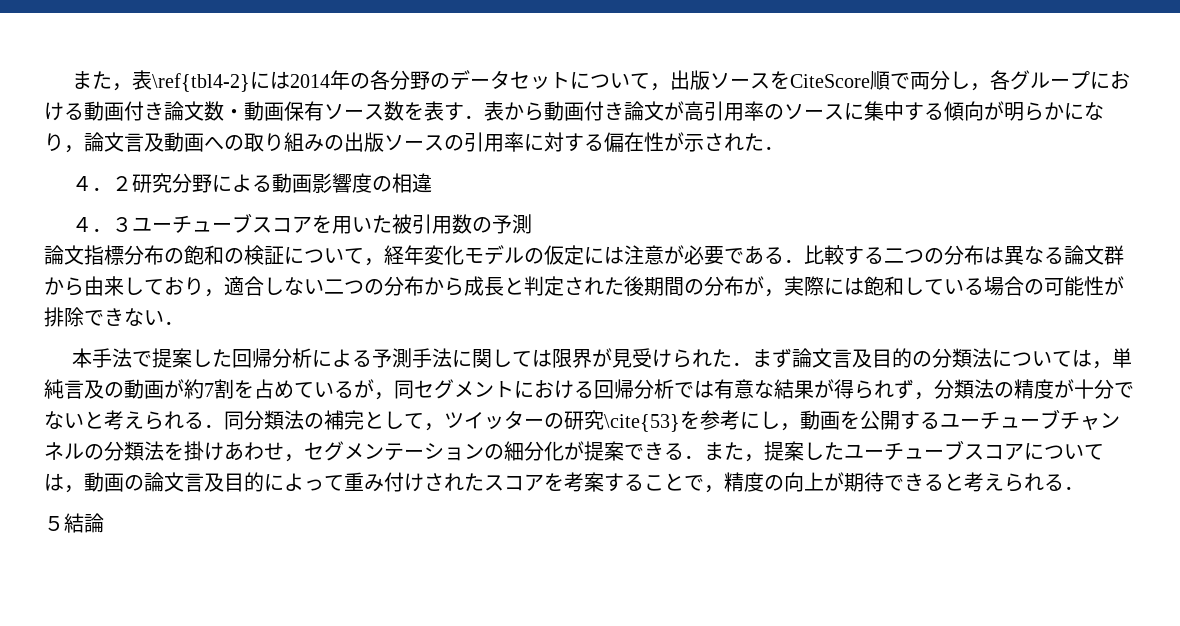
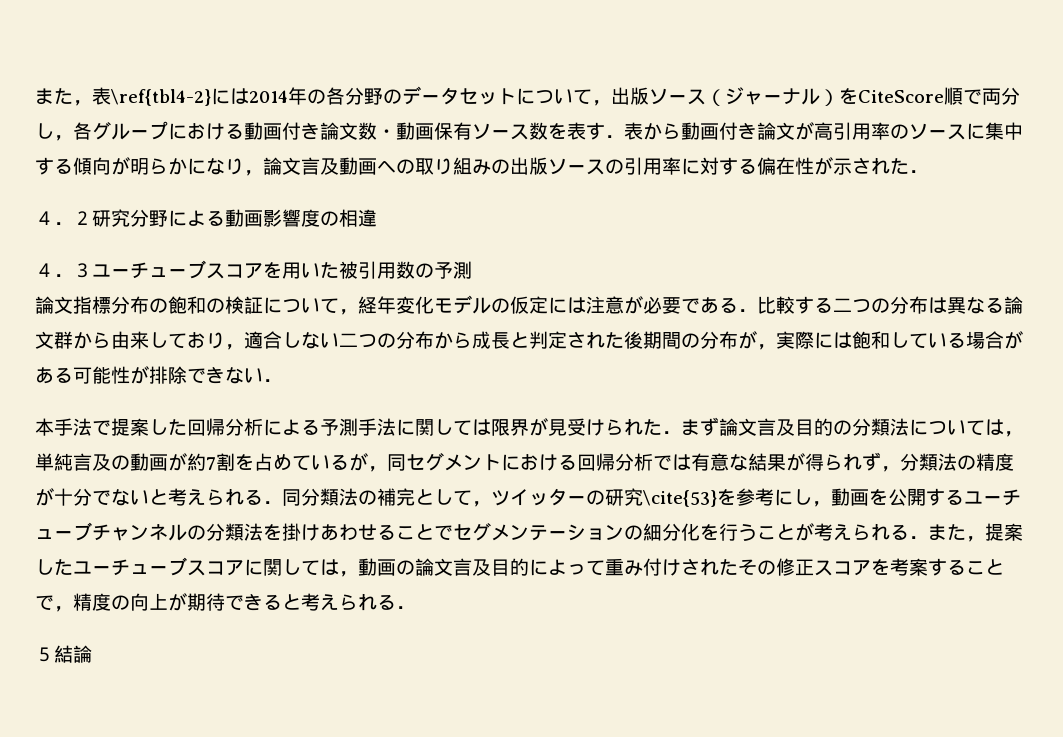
- また，表\ref{tbl4-2}には2014年の各分野のデータセットについて，出版ソースをCiteScore順で両分し，各グループにおける動画付き論文数・動画保有ソース数を表す．表から動画付き論文が高引用率のソースに集中する傾向が明らかになり，論文言及動画への取り組みの出版ソースの引用率に対する偏在性が示された．
+ また，表\ref{tbl4-2}には2014年の各分野のデータセットについて，出版ソース（ジャーナル）をCiteScore順で両分し，各グループにおける動画付き論文数・動画保有ソース数を表す．表から動画付き論文が高引用率のソースに集中する傾向が明らかになり，論文言及動画への取り組みの出版ソースの引用率に対する偏在性が示された．
- 論文指標分布の飽和の検証について，経年変化モデルの仮定には注意が必要である．比較する二つの分布は異なる論文群から由来しており，適合しない二つの分布から成長と判定された後期間の分布が，実際には飽和している場合の可能性が排除できない．
+ 論文指標分布の飽和の検証について，経年変化モデルの仮定には注意が必要である．比較する二つの分布は異なる論文群から由来しており，適合しない二つの分布から成長と判定された後期間の分布が，実際には飽和している場合がある可能性が排除できない．
- 本手法で提案した回帰分析による予測手法に関しては限界が見受けられた．まず論文言及目的の分類法については，単純言及の動画が約7割を占めているが，同セグメントにおける回帰分析では有意な結果が得られず，分類法の精度が十分でないと考えられる．同分類法の補完として，ツイッターの研究\cite{53}を参考にし，動画を公開するユーチューブチャンネルの分類法を掛けあわせ，セグメンテーションの細分化が提案できる．また，提案したユーチューブスコアについては，動画の論文言及目的によって重み付けされたスコアを考案することで，精度の向上が期待できると考えられる．
+ 本手法で提案した回帰分析による予測手法に関しては限界が見受けられた．まず論文言及目的の分類法については，単純言及の動画が約7割を占めているが，同セグメントにおける回帰分析では有意な結果が得られず，分類法の精度が十分でないと考えられる．同分類法の補完として，ツイッターの研究\cite{53}を参考にし，動画を公開するユーチューブチャンネルの分類法を掛けあわせることでセグメンテーションの細分化を行うことが考えられる．また，提案したユーチューブスコアに関しては，動画の論文言及目的によって重み付けされたその修正スコアを考案することで，精度の向上が期待できると考えられる．

